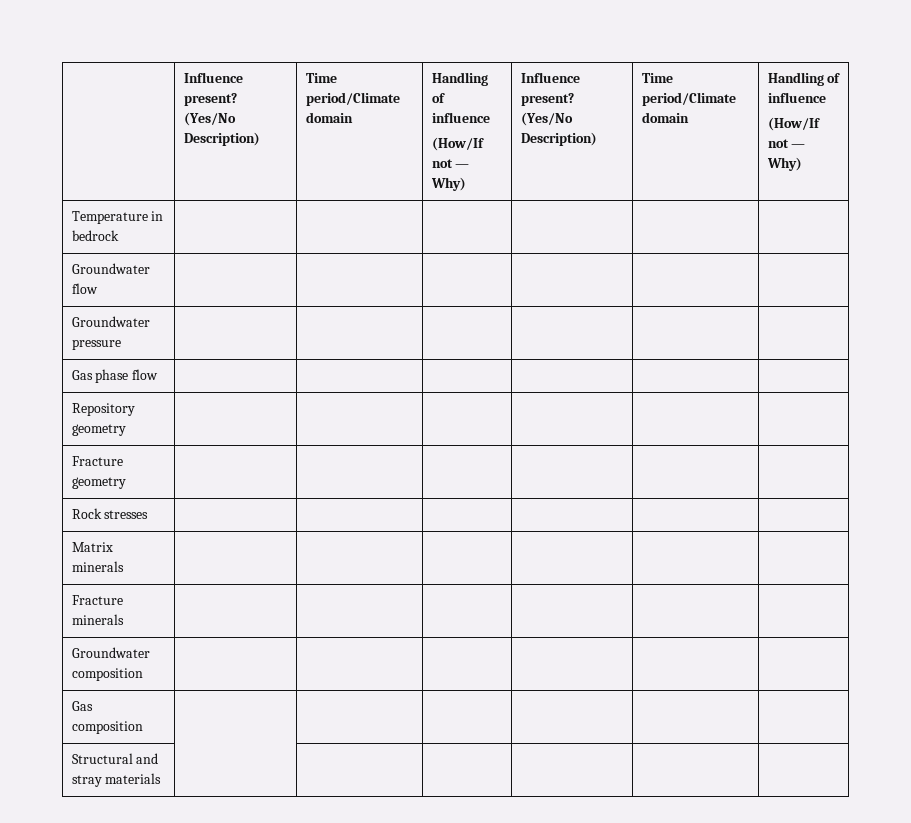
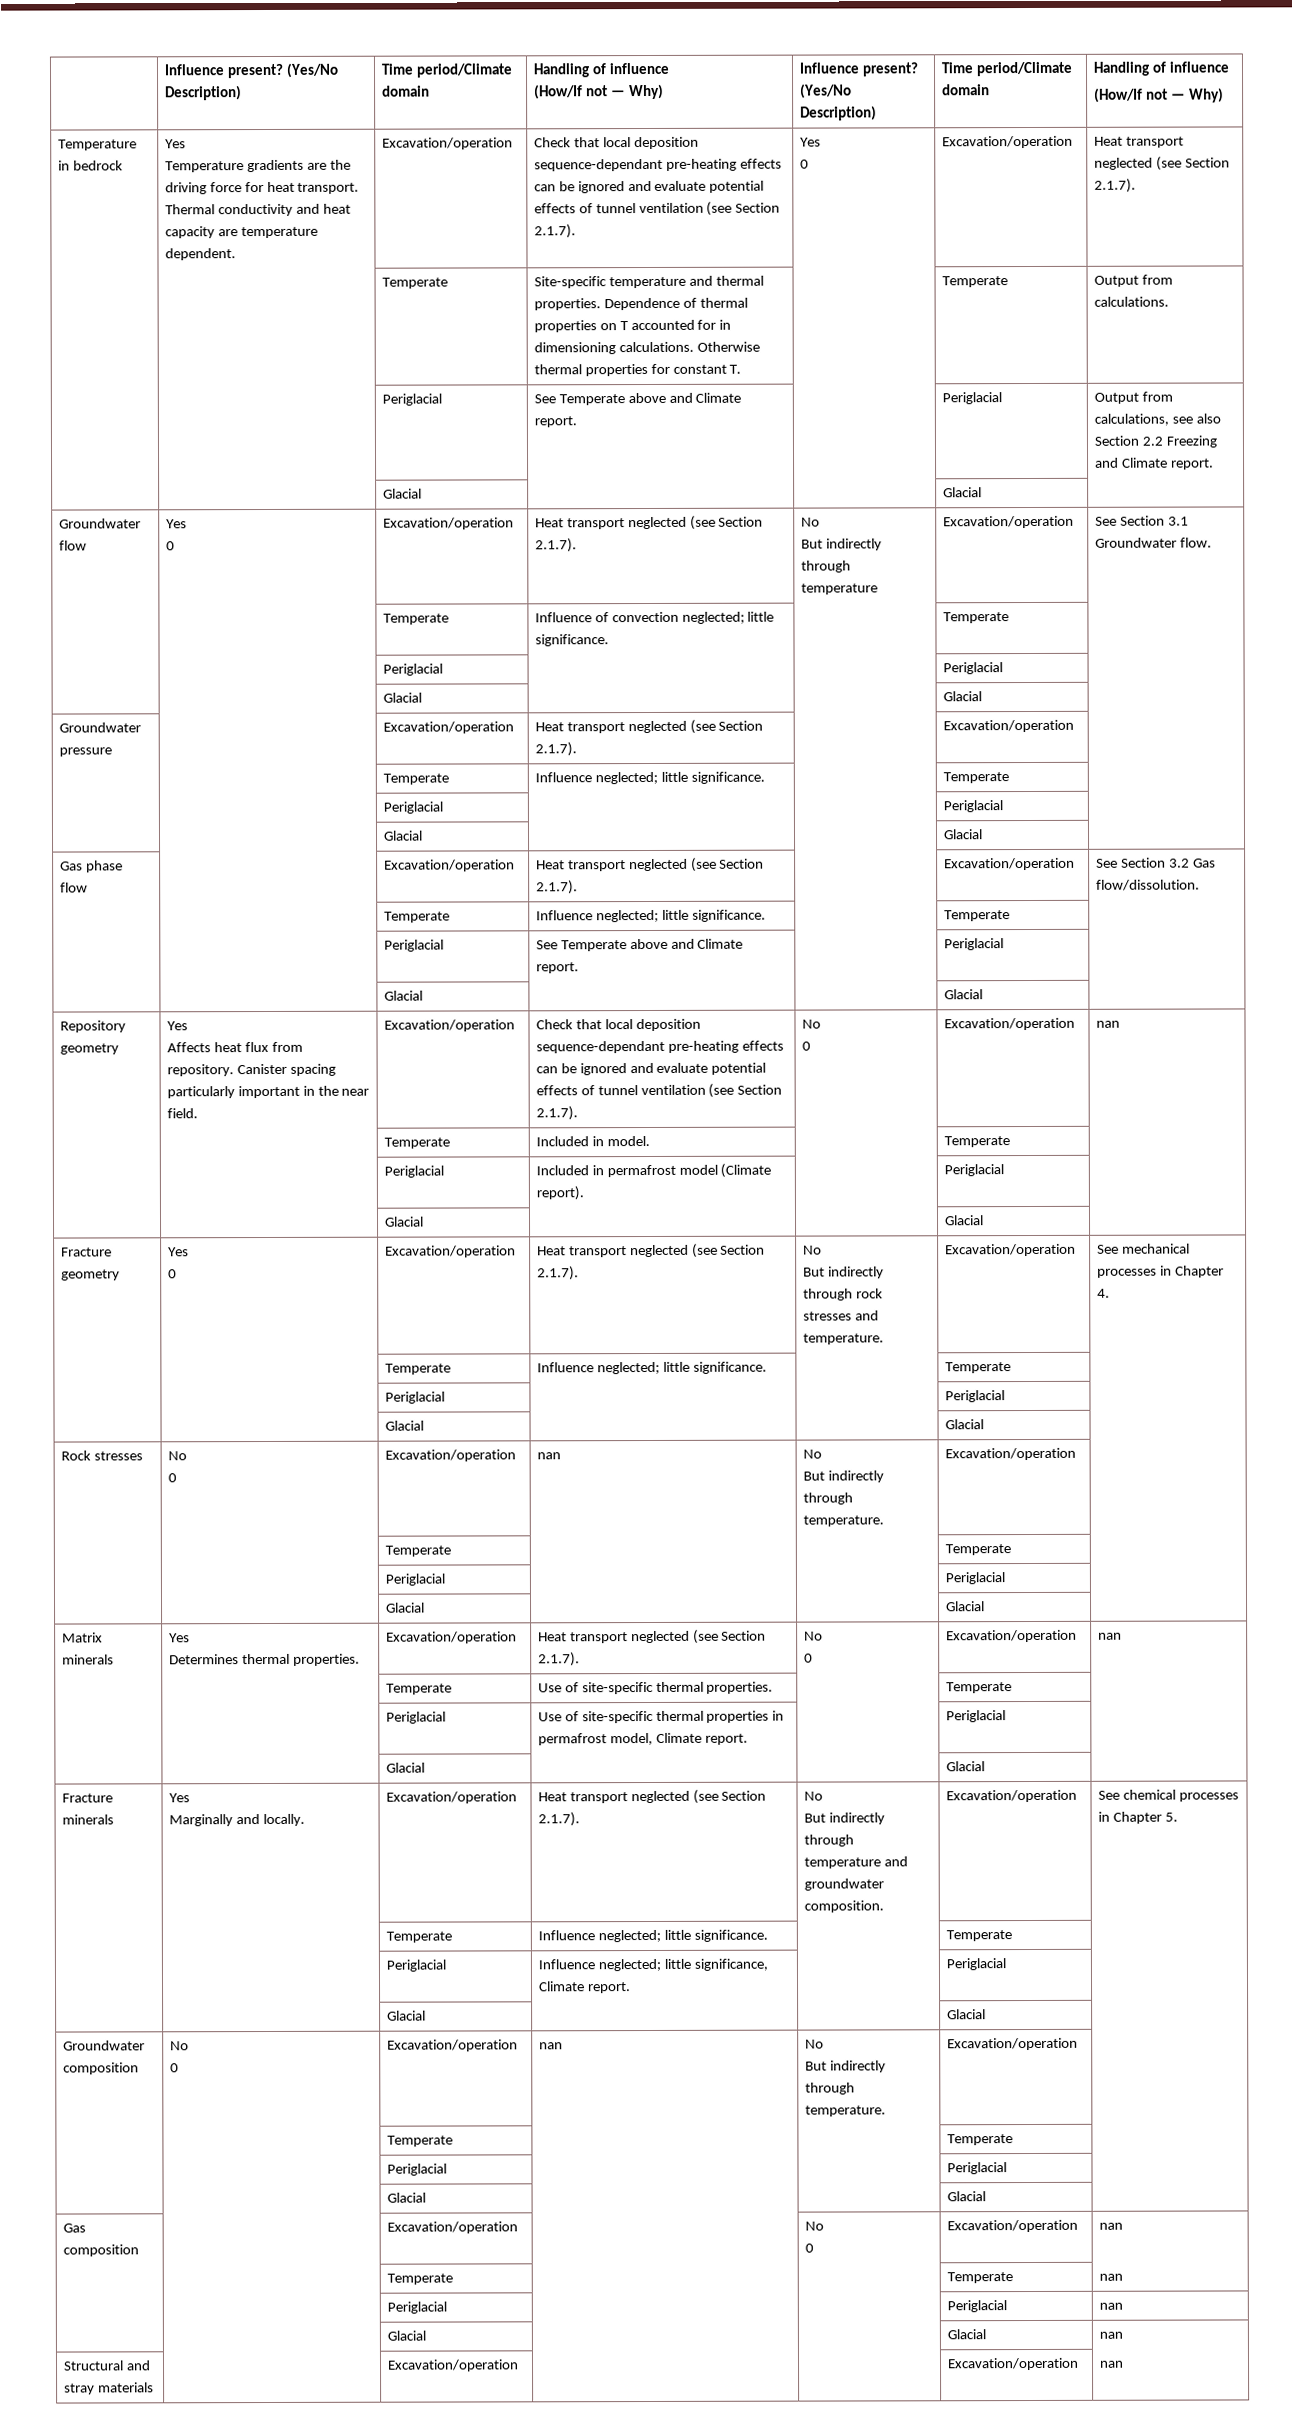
- Temperature in bedrock | | | | | |
- Groundwater flow | | | | | |
- Groundwater pressure | | | | | |
- Gas phase flow | | | | | |
- Repository geometry | | | | | |
- Fracture geometry | | | | | |
- Rock stresses | | | | | |
- Matrix minerals | | | | | |
- Fracture minerals | | | | | |
- Groundwater composition | | | | | |
- Gas composition | | | | | |
+ Temperature in bedrock | Yes
+ Temperature gradients are the driving force for heat transport. Thermal conductivity and heat capacity are temperature dependent. | Excavation/operation | Check that local deposition sequence-dependant pre-heating effects can be ignored and evaluate potential effects of tunnel ventilation (see Section 2.1.7). | Yes
+ 0 | Excavation/operation | Heat transport neglected (see Section 2.1.7).
+ | | Temperate | Site-specific temperature and thermal properties. Dependence of thermal properties on T accounted for in dimensioning calculations. Otherwise thermal properties for constant T. | | Temperate | Output from calculations.
+ | | Periglacial | See Temperate above and Climate report. | | Periglacial | Output from calculations, see also Section 2.2 Freezing and Climate report.
+ | | Glacial | | | Glacial |
+ Groundwater flow | Yes
+ 0 | Excavation/operation | Heat transport neglected (see Section 2.1.7). | No
+ But indirectly through temperature | Excavation/operation | See Section 3.1 Groundwater flow.
+ | | Temperate | Influence of convection neglected; little significance. | | Temperate |
+ | | Periglacial | | | Periglacial |
+ | | Glacial | | | Glacial |
+ Groundwater pressure | | Excavation/operation | Heat transport neglected (see Section 2.1.7). | | Excavation/operation |
+ | | Temperate | Influence neglected; little significance. | | Temperate |
+ | | Periglacial | | | Periglacial |
+ | | Glacial | | | Glacial |
+ Gas phase flow | | Excavation/operation | Heat transport neglected (see Section 2.1.7). | | Excavation/operation | See Section 3.2 Gas flow/dissolution.
+ | | Temperate | Influence neglected; little significance. | | Temperate |
+ | | Periglacial | See Temperate above and Climate report. | | Periglacial |
+ | | Glacial | | | Glacial |
+ Repository geometry | Yes
+ Affects heat flux from repository. Canister spacing particularly important in the near field. | Excavation/operation | Check that local deposition sequence-dependant pre-heating effects can be ignored and evaluate potential effects of tunnel ventilation (see Section 2.1.7). | No
+ 0 | Excavation/operation | nan
+ | | Temperate | Included in model. | | Temperate |
+ | | Periglacial | Included in permafrost model (Climate report). | | Periglacial |
+ | | Glacial | | | Glacial |
+ Fracture geometry | Yes
+ 0 | Excavation/operation | Heat transport neglected (see Section 2.1.7). | No
+ But indirectly through rock stresses and temperature. | Excavation/operation | See mechanical processes in Chapter 4.
+ | | Temperate | Influence neglected; little significance. | | Temperate |
+ | | Periglacial | | | Periglacial |
+ | | Glacial | | | Glacial |
+ Rock stresses | No
+ 0 | Excavation/operation | nan | No
+ But indirectly through temperature. | Excavation/operation |
+ | | Temperate | | | Temperate |
+ | | Periglacial | | | Periglacial |
+ | | Glacial | | | Glacial |
+ Matrix minerals | Yes
+ Determines thermal properties. | Excavation/operation | Heat transport neglected (see Section 2.1.7). | No
+ 0 | Excavation/operation | nan
+ | | Temperate | Use of site-specific thermal properties. | | Temperate |
+ | | Periglacial | Use of site-specific thermal properties in permafrost model, Climate report. | | Periglacial |
+ | | Glacial | | | Glacial |
+ Fracture minerals | Yes
+ Marginally and locally. | Excavation/operation | Heat transport neglected (see Section 2.1.7). | No
+ But indirectly through temperature and groundwater composition. | Excavation/operation | See chemical processes in Chapter 5.
+ | | Temperate | Influence neglected; little significance. | | Temperate |
+ | | Periglacial | Influence neglected; little significance, Climate report. | | Periglacial |
+ | | Glacial | | | Glacial |
+ Groundwater composition | No
+ 0 | Excavation/operation | nan | No
+ But indirectly through temperature. | Excavation/operation |
+ | | Temperate | | | Temperate |
+ | | Periglacial | | | Periglacial |
+ | | Glacial | | | Glacial |
+ Gas composition | | Excavation/operation | | No
+ 0 | Excavation/operation | nan
+ | | Temperate | | | Temperate | nan
+ | | Periglacial | | | Periglacial | nan
+ | | Glacial | | | Glacial | nan
- Structural and stray materials | | | | | |
+ Structural and stray materials | | Excavation/operation | | | Excavation/operation | nan

